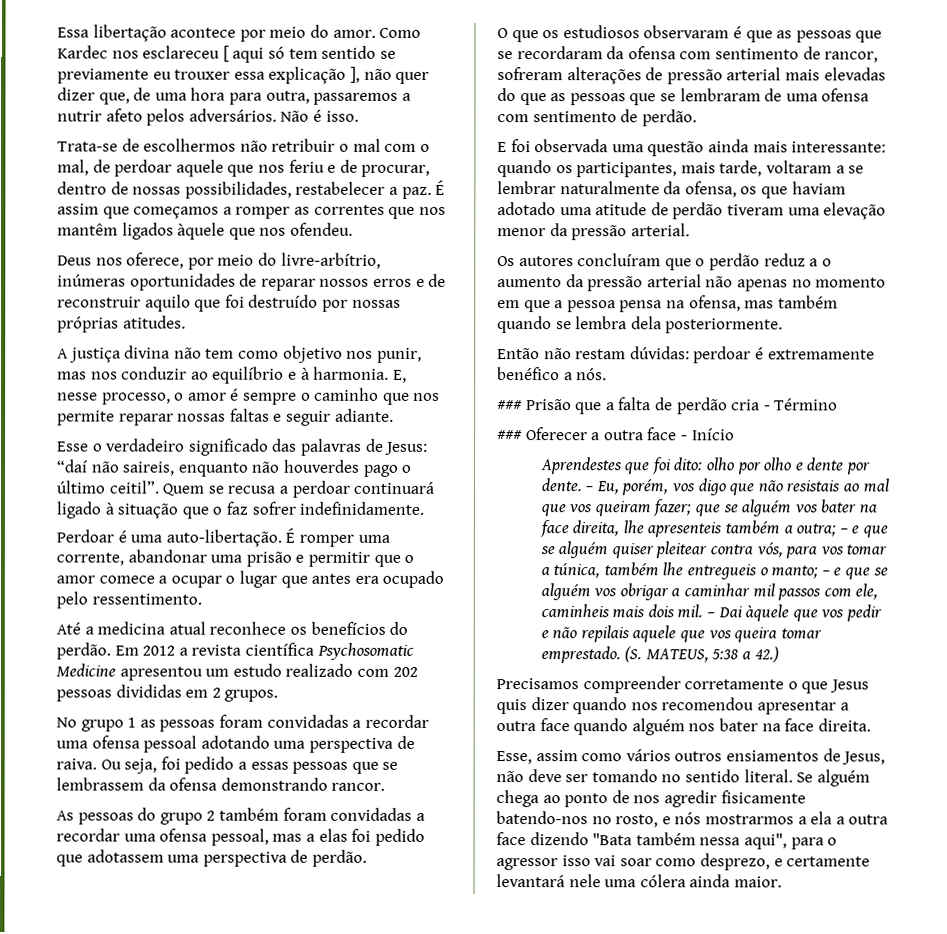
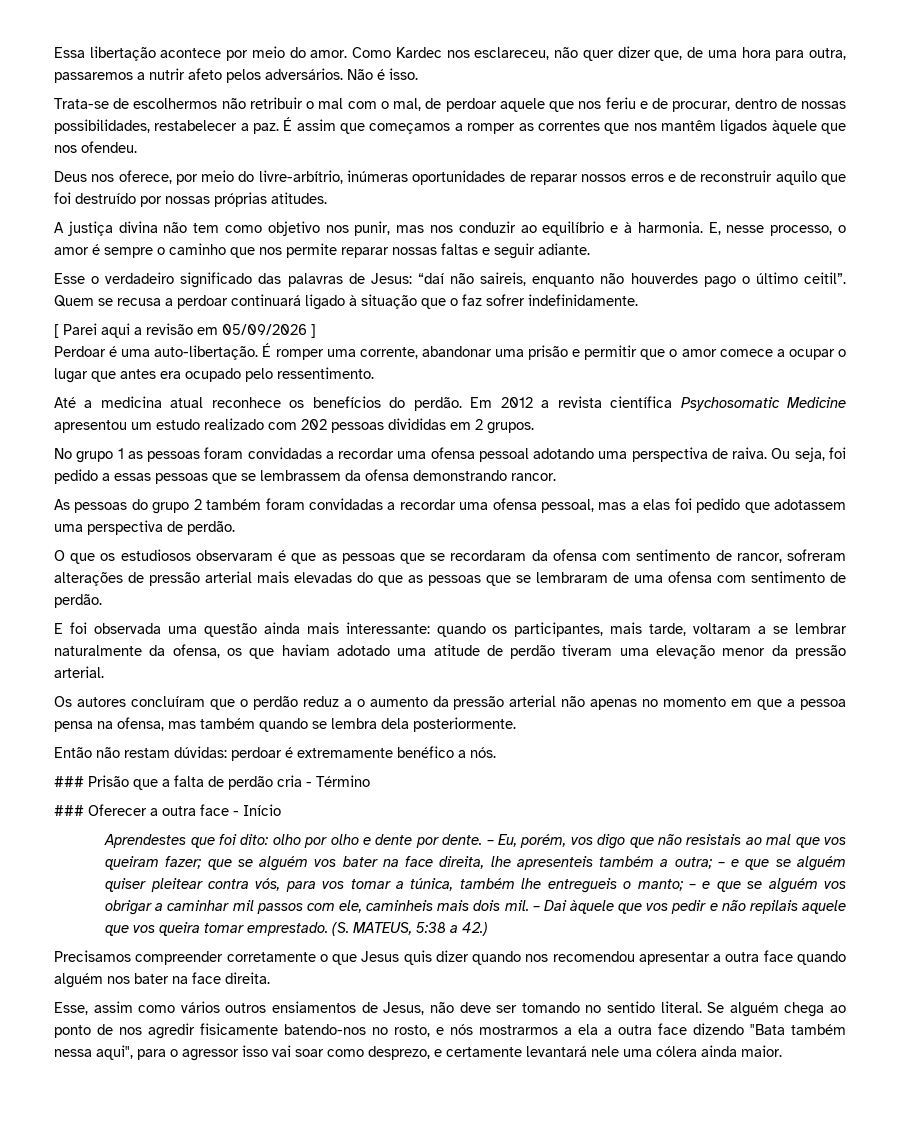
- Como Kardec nos esclareceu [ aqui só tem sentido se previamente eu trouxer essa explicação ], não quer dizer que, de uma hora para outra, passaremos a nutrir afeto pelos adversários.
+ Como Kardec nos esclareceu, não quer dizer que, de uma hora para outra, passaremos a nutrir afeto pelos adversários.
+ [ Parei aqui a revisão em 05/09/2026 ]

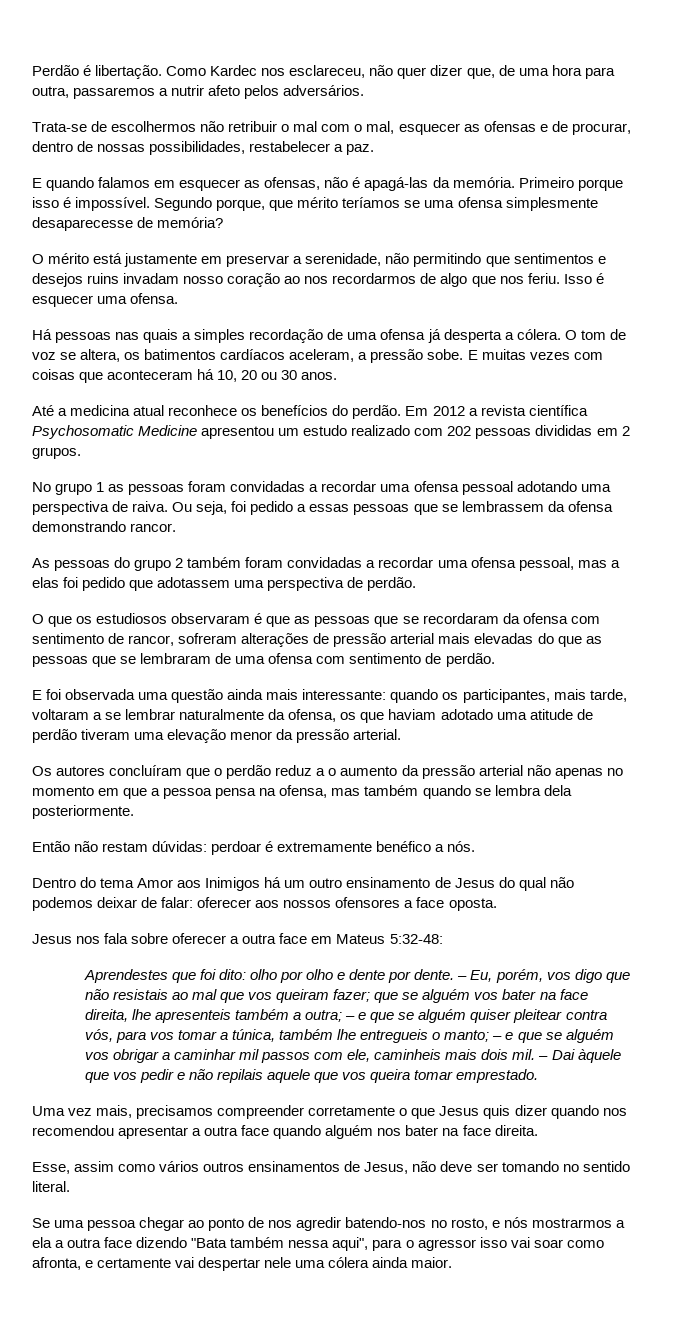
- Essa libertação acontece por meio do amor.
+ Perdão é libertação.
- Não é isso.
- Trata-se de escolhermos não retribuir o mal com o mal, de perdoar aquele que nos feriu e de procurar, dentro de nossas possibilidades, restabelecer a paz. É assim que começamos a romper as correntes que nos mantêm ligados àquele que nos ofendeu.
- Deus nos oferece, por meio do livre-arbítrio, inúmeras oportunidades de reparar nossos erros e de reconstruir aquilo que foi destruído por nossas próprias atitudes.
- A justiça divina não tem como objetivo nos punir, mas nos conduzir ao equilíbrio e à harmonia. E, nesse processo, o amor é sempre o caminho que nos permite reparar nossas faltas e seguir adiante.
- Esse o verdadeiro significado das palavras de Jesus: “daí não saireis, enquanto não houverdes pago o último ceitil”. Quem se recusa a perdoar continuará ligado à situação que o faz sofrer indefinidamente.
- [ Parei aqui a revisão em 05/09/2026 ]
- Perdoar é uma auto-libertação. É romper uma corrente, abandonar uma prisão e permitir que o amor comece a ocupar o lugar que antes era ocupado pelo ressentimento.
+ Trata-se de escolhermos não retribuir o mal com o mal, esquecer as ofensas e de procurar, dentro de nossas possibilidades, restabelecer a paz.
+ E quando falamos em esquecer as ofensas, não é apagá-las da memória. Primeiro porque isso é impossível. Segundo porque, que mérito teríamos se uma ofensa simplesmente desaparecesse de memória?
+ O mérito está justamente em preservar a serenidade, não permitindo que sentimentos e desejos ruins invadam nosso coração ao nos recordarmos de algo que nos feriu. Isso é esquecer uma ofensa.
+ Há pessoas nas quais a simples recordação de uma ofensa já desperta a cólera. O tom de voz se altera, os batimentos cardíacos aceleram, a pressão sobe. E muitas vezes com coisas que aconteceram há 10, 20 ou 30 anos.
- ### Prisão que a falta de perdão cria - Término
- ### Oferecer a outra face - Início
+ Dentro do tema Amor aos Inimigos há um outro ensinamento de Jesus do qual não podemos deixar de falar: oferecer aos nossos ofensores a face oposta.
+ Jesus nos fala sobre oferecer a outra face em Mateus 5:32-48:
- – Dai àquele que vos pedir e não repilais aquele que vos queira tomar emprestado. (S. MATEUS, 5:38 a 42.)
- Precisamos compreender corretamente o que Jesus quis dizer quando nos recomendou apresentar a outra face quando alguém nos bater na face direita.
+ – Dai àquele que vos pedir e não repilais aquele que vos queira tomar emprestado.
+ Uma vez mais, precisamos compreender corretamente o que Jesus quis dizer quando nos recomendou apresentar a outra face quando alguém nos bater na face direita.
- Esse, assim como vários outros ensiamentos de Jesus, não deve ser tomando no sentido literal. Se alguém chega ao ponto de nos agredir fisicamente batendo-nos no rosto, e nós mostrarmos a ela a outra face dizendo "Bata também nessa aqui", para o agressor isso vai soar como desprezo, e certamente levantará nele uma cólera ainda maior.
+ Esse, assim como vários outros ensinamentos de Jesus, não deve ser tomando no sentido literal.
+ Se uma pessoa chegar ao ponto de nos agredir batendo-nos no rosto, e nós mostrarmos a ela a outra face dizendo "Bata também nessa aqui", para o agressor isso vai soar como afronta, e certamente vai despertar nele uma cólera ainda maior.

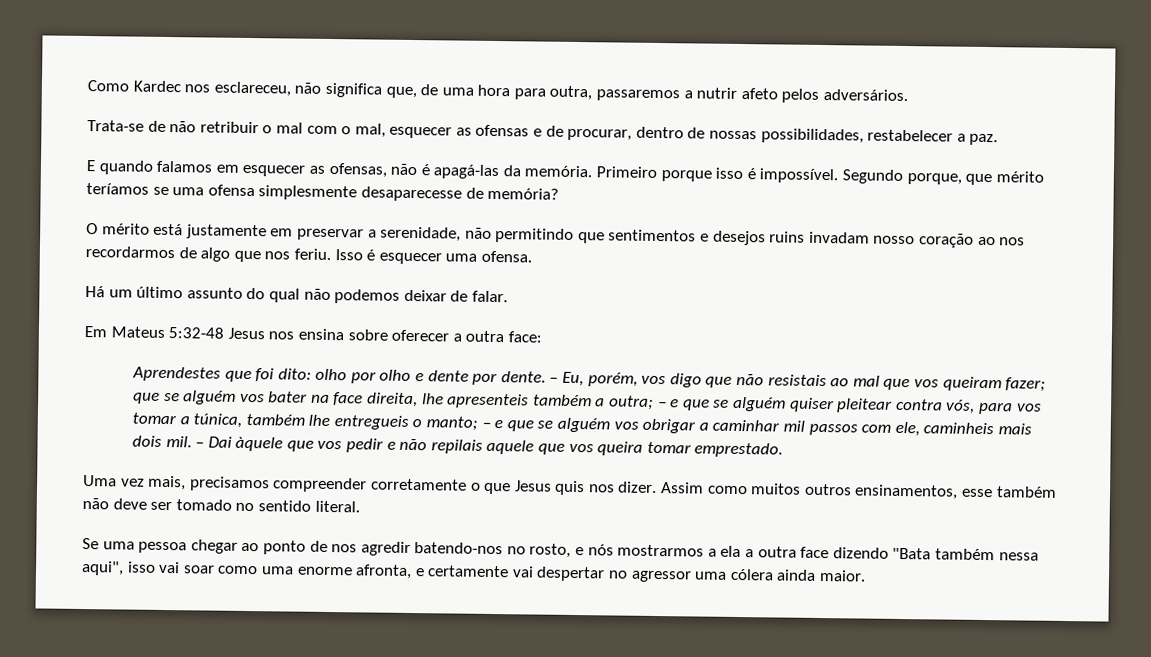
- Perdão é libertação. Como Kardec nos esclareceu, não quer dizer que, de uma hora para outra, passaremos a nutrir afeto pelos adversários.
+ Como Kardec nos esclareceu, não significa que, de uma hora para outra, passaremos a nutrir afeto pelos adversários.
- Trata-se de escolhermos não retribuir o mal com o mal, esquecer as ofensas e de procurar, dentro de nossas possibilidades, restabelecer a paz.
+ Trata-se de não retribuir o mal com o mal, esquecer as ofensas e de procurar, dentro de nossas possibilidades, restabelecer a paz.
- Há pessoas nas quais a simples recordação de uma ofensa já desperta a cólera. O tom de voz se altera, os batimentos cardíacos aceleram, a pressão sobe. E muitas vezes com coisas que aconteceram há 10, 20 ou 30 anos.
- Até a medicina atual reconhece os benefícios do perdão. Em 2012 a revista científica Psychosomatic Medicine apresentou um estudo realizado com 202 pessoas divididas em 2 grupos.
- No grupo 1 as pessoas foram convidadas a recordar uma ofensa pessoal adotando uma perspectiva de raiva. Ou seja, foi pedido a essas pessoas que se lembrassem da ofensa demonstrando rancor.
- As pessoas do grupo 2 também foram convidadas a recordar uma ofensa pessoal, mas a elas foi pedido que adotassem uma perspectiva de perdão.
- O que os estudiosos observaram é que as pessoas que se recordaram da ofensa com sentimento de rancor, sofreram alterações de pressão arterial mais elevadas do que as pessoas que se lembraram de uma ofensa com sentimento de perdão.
- E foi observada uma questão ainda mais interessante: quando os participantes, mais tarde, voltaram a se lembrar naturalmente da ofensa, os que haviam adotado uma atitude de perdão tiveram uma elevação menor da pressão arterial.
- Os autores concluíram que o perdão reduz a o aumento da pressão arterial não apenas no momento em que a pessoa pensa na ofensa, mas também quando se lembra dela posteriormente.
- Então não restam dúvidas: perdoar é extremamente benéfico a nós.
- Dentro do tema Amor aos Inimigos há um outro ensinamento de Jesus do qual não podemos deixar de falar: oferecer aos nossos ofensores a face oposta.
- Jesus nos fala sobre oferecer a outra face em Mateus 5:32-48:
+ Há um último assunto do qual não podemos deixar de falar.
+ Em Mateus 5:32-48 Jesus nos ensina sobre oferecer a outra face:
- Uma vez mais, precisamos compreender corretamente o que Jesus quis dizer quando nos recomendou apresentar a outra face quando alguém nos bater na face direita.
- Esse, assim como vários outros ensinamentos de Jesus, não deve ser tomando no sentido literal.
+ Uma vez mais, precisamos compreender corretamente o que Jesus quis nos dizer. Assim como muitos outros ensinamentos, esse também não deve ser tomado no sentido literal.
- Se uma pessoa chegar ao ponto de nos agredir batendo-nos no rosto, e nós mostrarmos a ela a outra face dizendo "Bata também nessa aqui", para o agressor isso vai soar como afronta, e certamente vai despertar nele uma cólera ainda maior.
+ Se uma pessoa chegar ao ponto de nos agredir batendo-nos no rosto, e nós mostrarmos a ela a outra face dizendo "Bata também nessa aqui", isso vai soar como uma enorme afronta, e certamente vai despertar no agressor uma cólera ainda maior.

